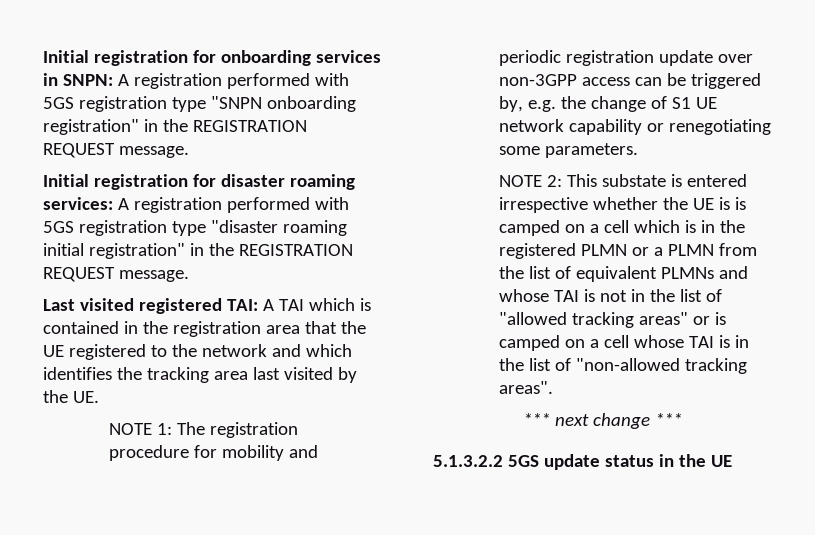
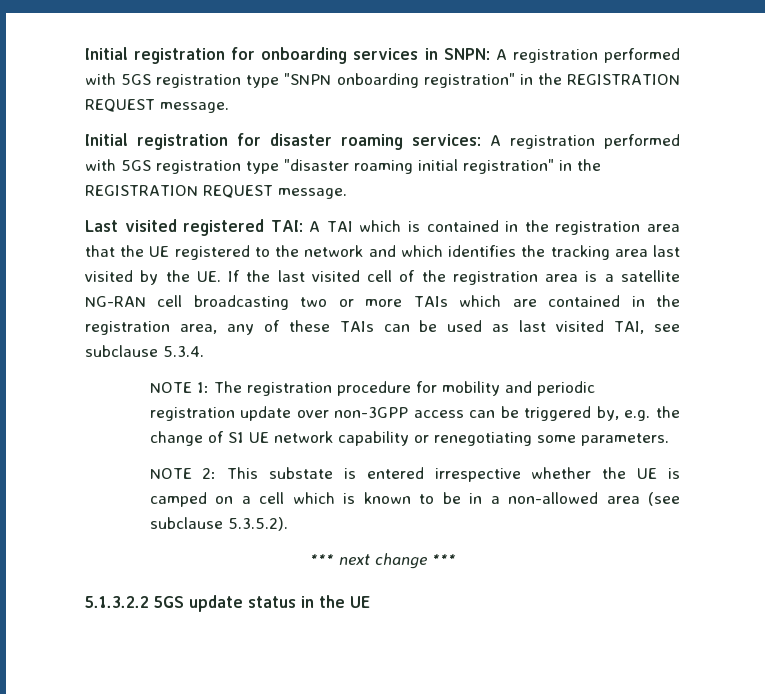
- Last visited registered TAI: A TAI which is contained in the registration area that the UE registered to the network and which identifies the tracking area last visited by the UE.
+ Last visited registered TAI: A TAI which is contained in the registration area that the UE registered to the network and which identifies the tracking area last visited by the UE. If the last visited cell of the registration area is a satellite NG-RAN cell broadcasting two or more TAIs which are contained in the registration area, any of these TAIs can be used as last visited TAI, see subclause 5.3.4.
- NOTE 2: This substate is entered irrespective whether the UE is is camped on a cell which is in the registered PLMN or a PLMN from the list of equivalent PLMNs and whose TAI is not in the list of "allowed tracking areas" or is camped on a cell whose TAI is in the list of "non-allowed tracking areas".
+ NOTE 2: This substate is entered irrespective whether the UE is camped on a cell which is known to be in a non-allowed area (see subclause 5.3.5.2).

